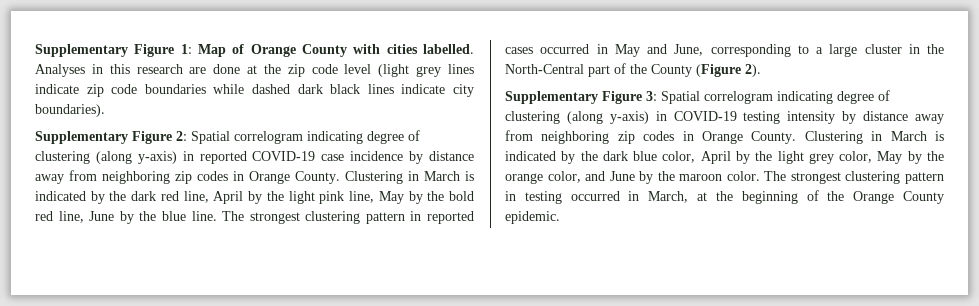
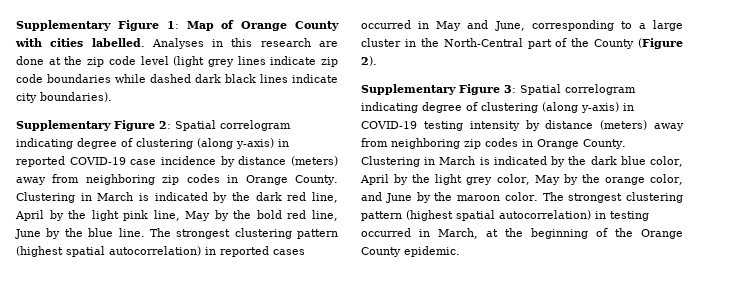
- Supplementary Figure 2: Spatial correlogram indicating degree of clustering (along y-axis) in reported COVID-19 case incidence by distance away from neighboring zip codes in Orange County.
+ Supplementary Figure 2: Spatial correlogram indicating degree of clustering (along y-axis) in reported COVID-19 case incidence by distance (meters) away from neighboring zip codes in Orange County.
- The strongest clustering pattern in reported cases occurred in May and June, corresponding to a large cluster in the North-Central part of the County (Figure 2).
+ The strongest clustering pattern (highest spatial autocorrelation) in reported cases occurred in May and June, corresponding to a large cluster in the North-Central part of the County (Figure 2).
- Supplementary Figure 3: Spatial correlogram indicating degree of clustering (along y-axis) in COVID-19 testing intensity by distance away from neighboring zip codes in Orange County.
+ Supplementary Figure 3: Spatial correlogram indicating degree of clustering (along y-axis) in COVID-19 testing intensity by distance (meters) away from neighboring zip codes in Orange County.
- The strongest clustering pattern in testing occurred in March, at the beginning of the Orange County epidemic.
+ The strongest clustering pattern (highest spatial autocorrelation) in testing occurred in March, at the beginning of the Orange County epidemic.

